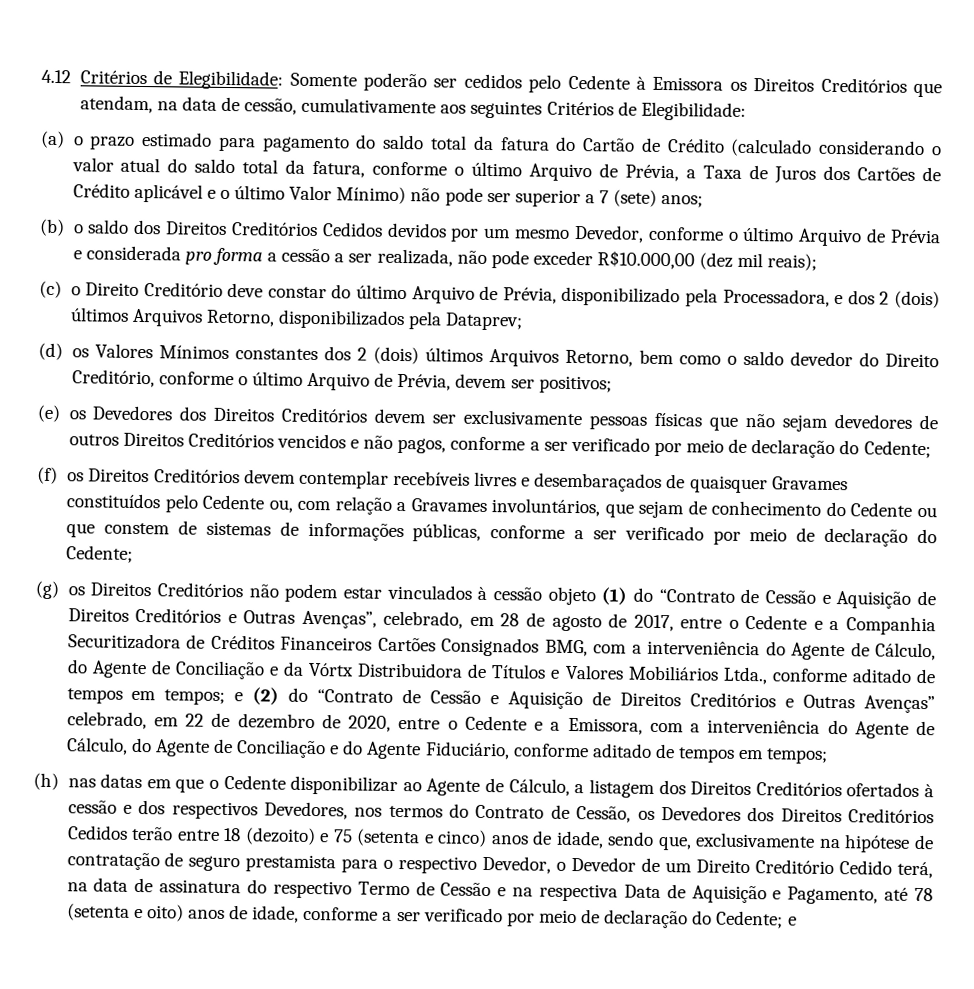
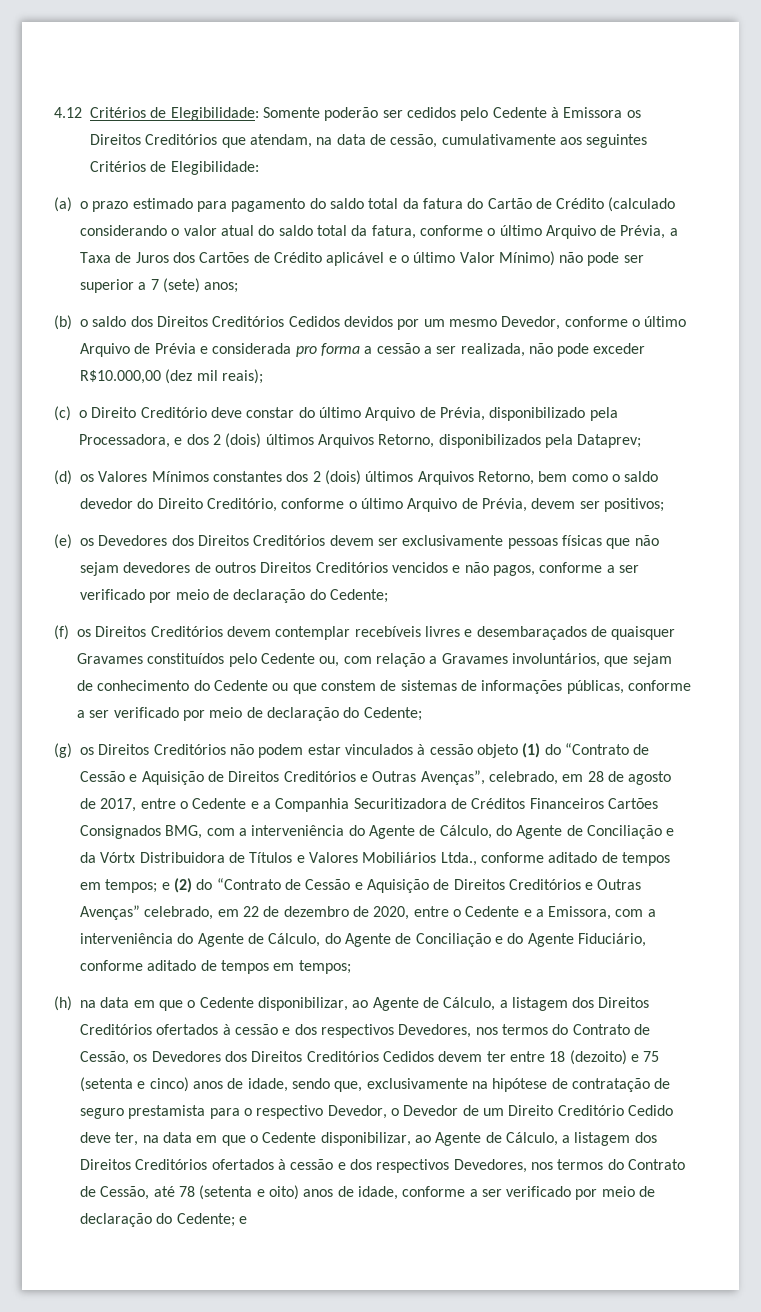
- (h) nas datas em que o Cedente disponibilizar ao Agente de Cálculo, a listagem dos Direitos Creditórios ofertados à cessão e dos respectivos Devedores, nos termos do Contrato de Cessão, os Devedores dos Direitos Creditórios Cedidos terão entre 18 (dezoito) e 75 (setenta e cinco) anos de idade, sendo que, exclusivamente na hipótese de contratação de seguro prestamista para o respectivo Devedor, o Devedor de um Direito Creditório Cedido terá, na data de assinatura do respectivo Termo de Cessão e na respectiva Data de Aquisição e Pagamento, até 78 (setenta e oito) anos de idade, conforme a ser verificado por meio de declaração do Cedente;
+ (h) na data em que o Cedente disponibilizar, ao Agente de Cálculo, a listagem dos Direitos Creditórios ofertados à cessão e dos respectivos Devedores, nos termos do Contrato de Cessão, os Devedores dos Direitos Creditórios Cedidos devem ter entre 18 (dezoito) e 75 (setenta e cinco) anos de idade, sendo que, exclusivamente na hipótese de contratação de seguro prestamista para o respectivo Devedor, o Devedor de um Direito Creditório Cedido deve ter, na data em que o Cedente disponibilizar, ao Agente de Cálculo, a listagem dos Direitos Creditórios ofertados à cessão e dos respectivos Devedores, nos termos do Contrato de Cessão, até 78 (setenta e oito) anos de idade, conforme a ser verificado por meio de declaração do Cedente;

